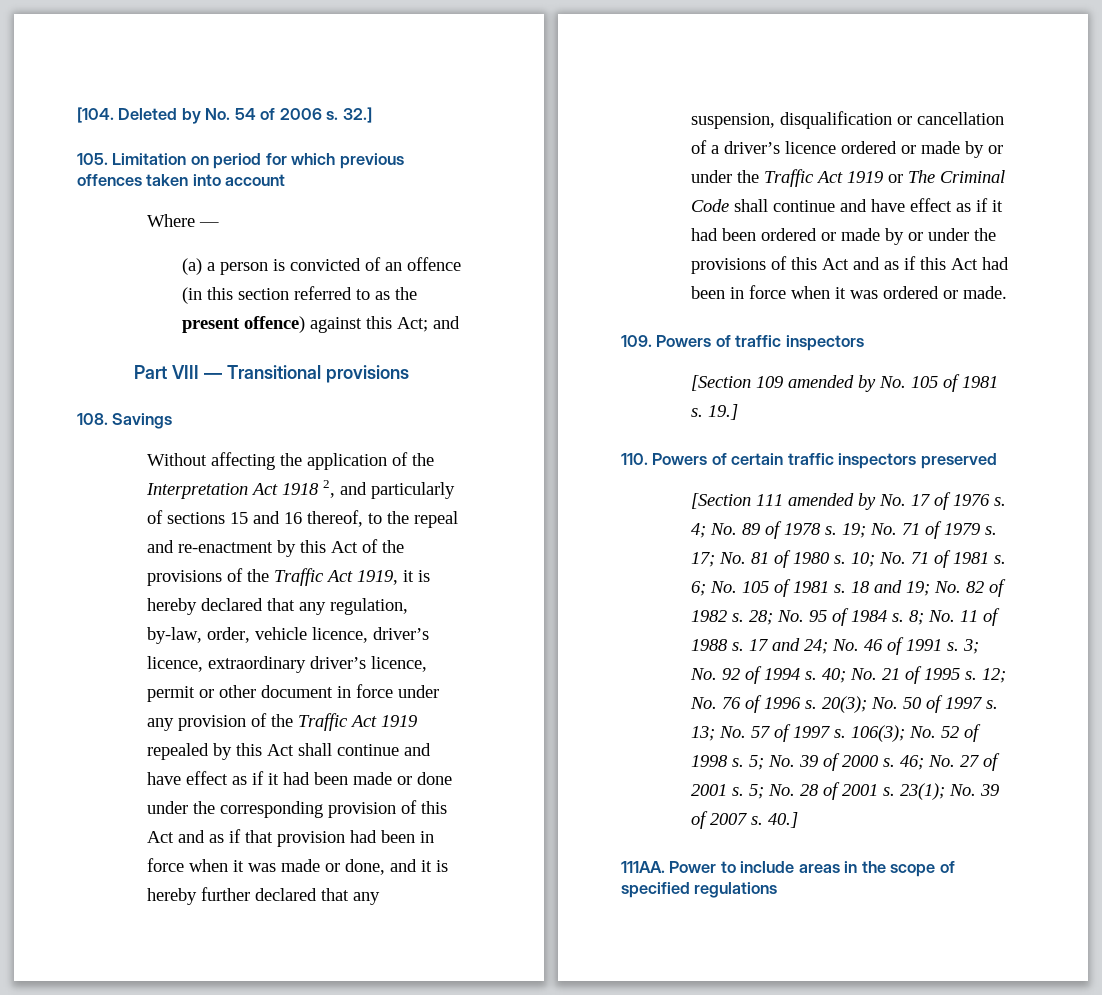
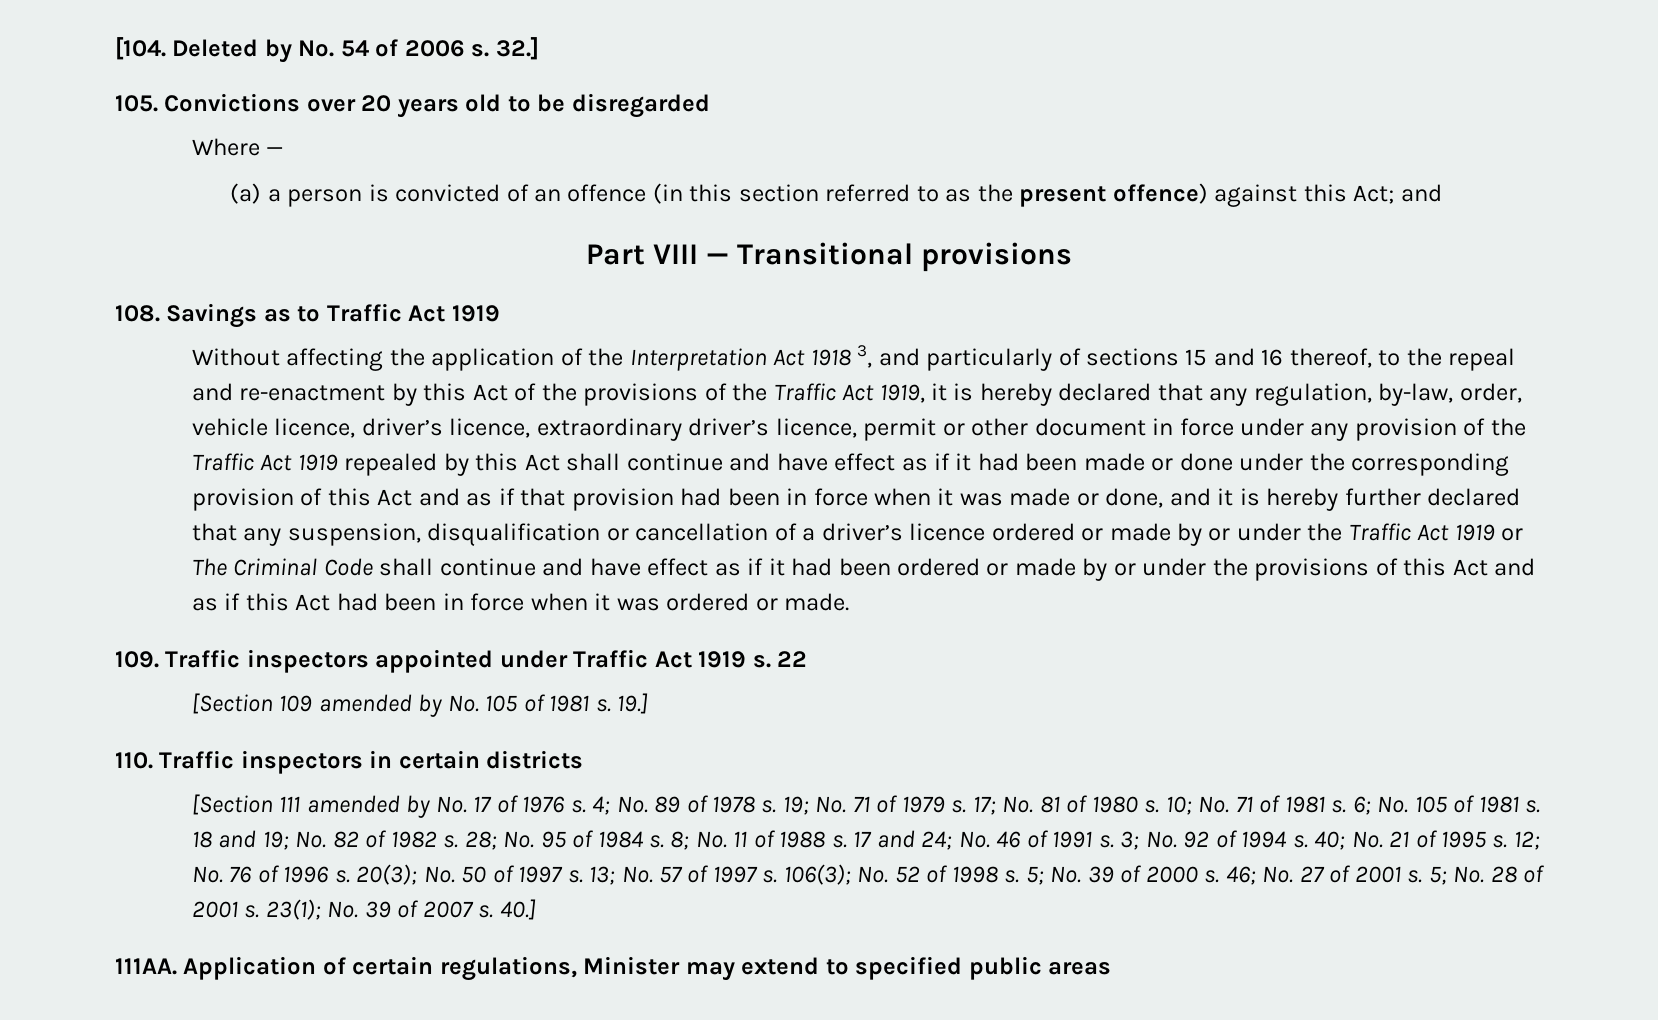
- 105. Limitation on period for which previous offences taken into account
+ 105. Convictions over 20 years old to be disregarded
- 108. Savings
+ 108. Savings as to Traffic Act 1919
- Without affecting the application of the Interpretation Act 1918 2, and particularly of sections 15 and 16 thereof, to the repeal and re-enactment by this Act of the provisions of the Traffic Act 1919, it is hereby declared that any regulation, by-law, order, vehicle licence, driver’s licence, extraordinary driver’s licence, permit or other document in force under any provision of the Traffic Act 1919 repealed by this Act shall continue and have effect as if it had been made or done under the corresponding provision of this Act and as if that provision had been in force when it was made or done, and it is hereby further declared that any suspension, disqualification or cancellation of a driver’s licence ordered or made by or under the Traffic Act 1919 or The Criminal Code shall continue and have effect as if it had been ordered or made by or under the provisions of this Act and as if this Act had been in force when it was ordered or made.
+ Without affecting the application of the Interpretation Act 1918 3, and particularly of sections 15 and 16 thereof, to the repeal and re-enactment by this Act of the provisions of the Traffic Act 1919, it is hereby declared that any regulation, by-law, order, vehicle licence, driver’s licence, extraordinary driver’s licence, permit or other document in force under any provision of the Traffic Act 1919 repealed by this Act shall continue and have effect as if it had been made or done under the corresponding provision of this Act and as if that provision had been in force when it was made or done, and it is hereby further declared that any suspension, disqualification or cancellation of a driver’s licence ordered or made by or under the Traffic Act 1919 or The Criminal Code shall continue and have effect as if it had been ordered or made by or under the provisions of this Act and as if this Act had been in force when it was ordered or made.
- 109. Powers of traffic inspectors
+ 109. Traffic inspectors appointed under Traffic Act 1919 s. 22
- 110. Powers of certain traffic inspectors preserved
+ 110. Traffic inspectors in certain districts
- Power to include areas in the scope of specified regulations
+ Application of certain regulations, Minister may extend to specified public areas

